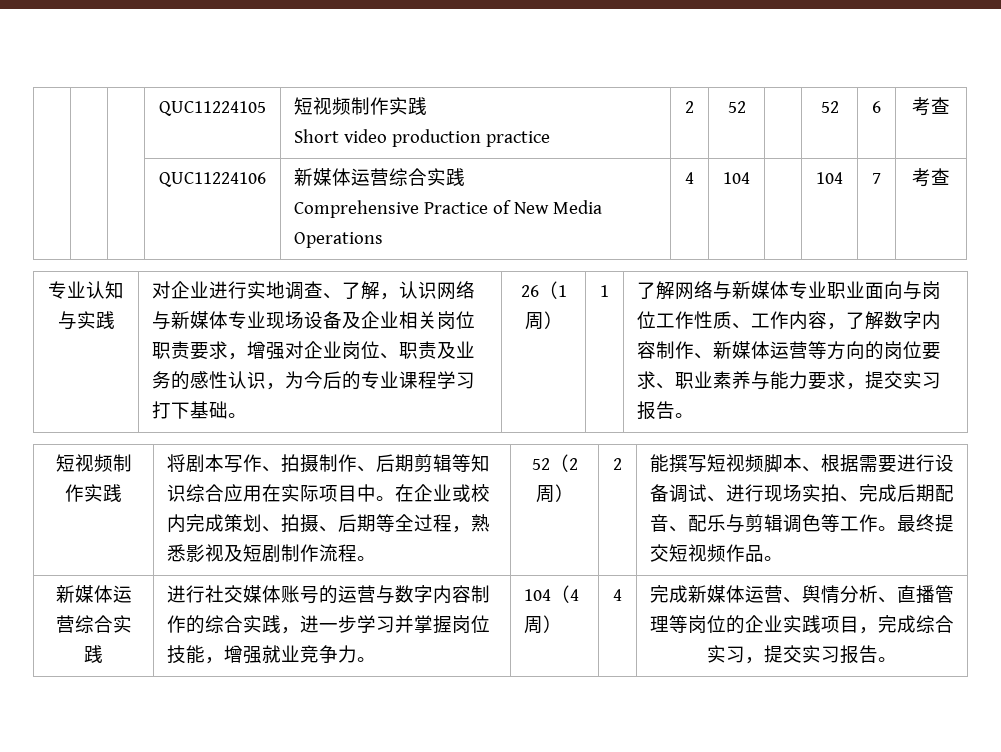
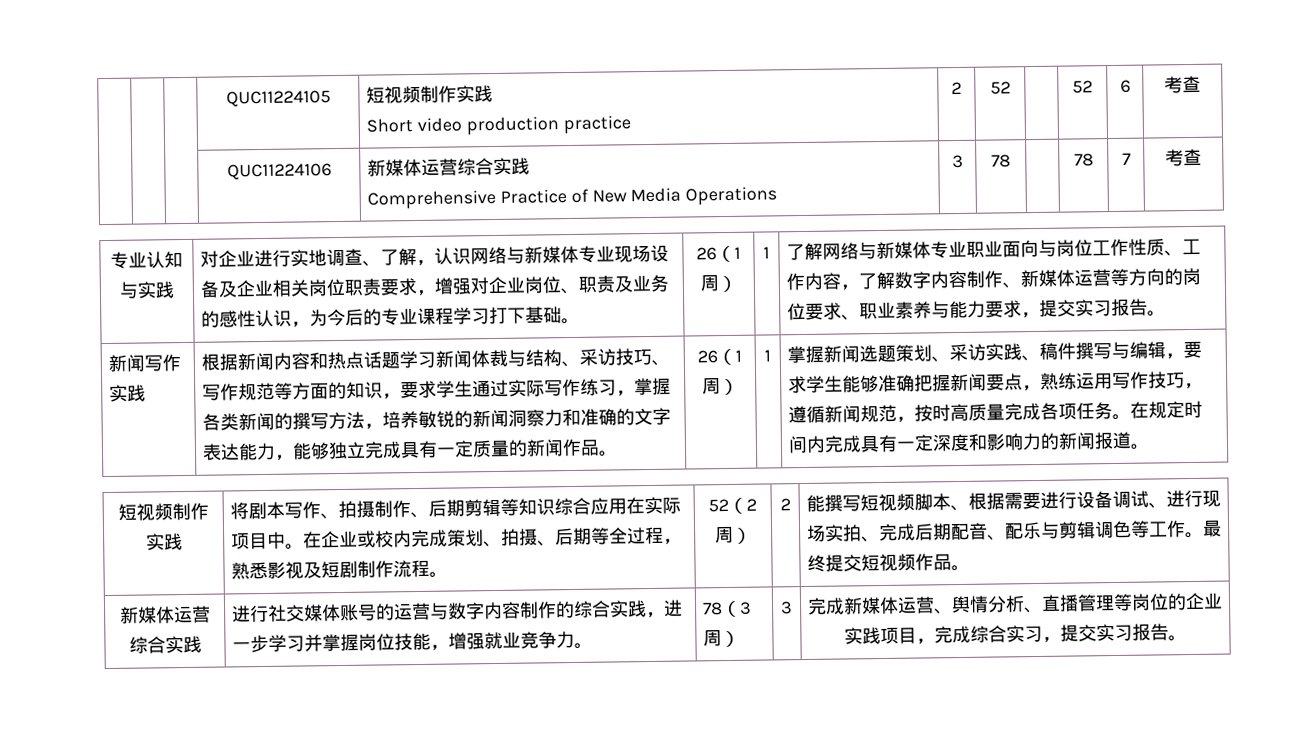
  | | | QUC11224106 | 新媒体运营综合实践
- Comprehensive Practice of New Media Operations | 4 | 104 | | 104 | 7 | 考查
+ Comprehensive Practice of New Media Operations | 3 | 78 | | 78 | 7 | 考查
+ 新闻写作实践 | 根据新闻内容和热点话题学习新闻体裁与结构、采访技巧、写作规范等方面的知识，要求学生通过实际写作练习，掌握各类新闻的撰写方法，培养敏锐的新闻洞察力和准确的文字表达能力，能够独立完成具有一定质量的新闻作品。 | 26（1周） | 1 | 掌握新闻选题策划、采访实践、稿件撰写与编辑，要求学生能够准确把握新闻要点，熟练运用写作技巧，遵循新闻规范，按时高质量完成各项任务。在规定时间内完成具有一定深度和影响力的新闻报道。
- 104（4周） | 4
+ 78（3周） | 3

